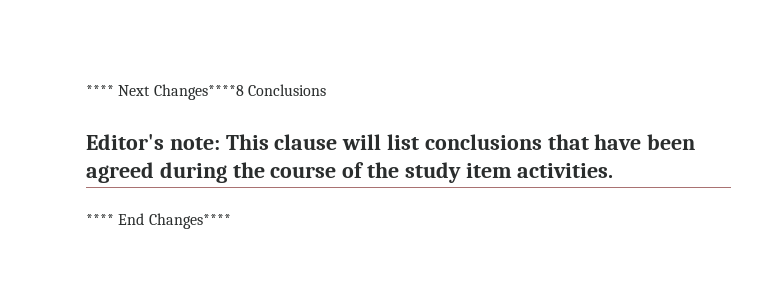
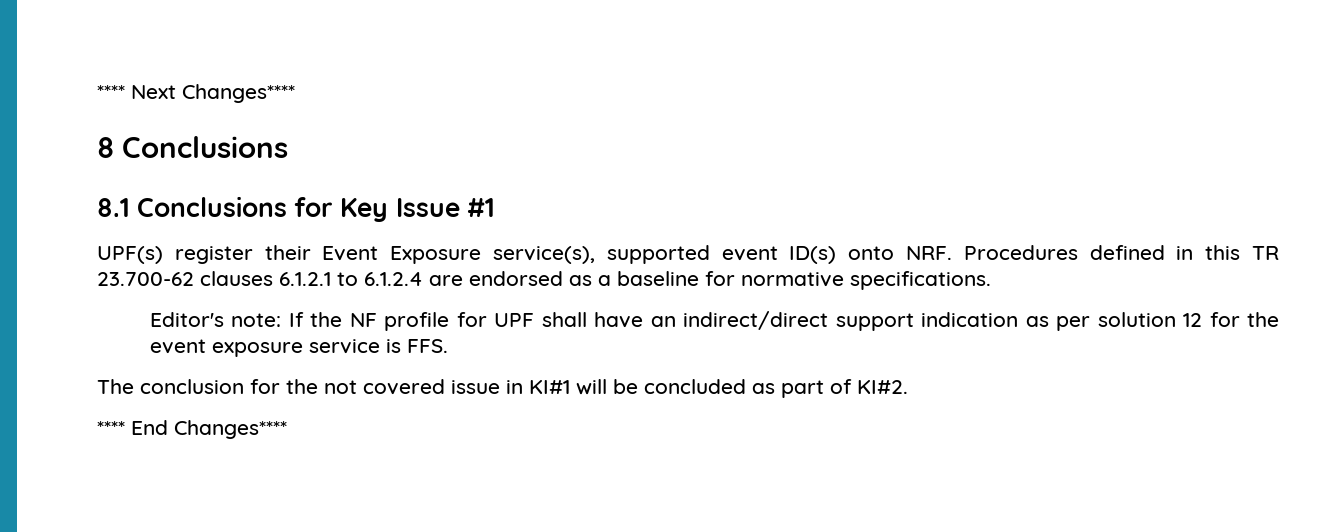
- **** Next Changes****8 Conclusions
+ **** Next Changes****
+ 8 Conclusions
- Editor's note: This clause will list conclusions that have been agreed during the course of the study item activities.
+ 8.1 Conclusions for Key Issue #1
+ UPF(s) register their Event Exposure service(s), supported event ID(s) onto NRF. Procedures defined in this TR 23.700-62 clauses 6.1.2.1 to 6.1.2.4 are endorsed as a baseline for normative specifications.
+ Editor's note: If the NF profile for UPF shall have an indirect/direct support indication as per solution 12 for the event exposure service is FFS.
+ The conclusion for the not covered issue in KI#1 will be concluded as part of KI#2.

